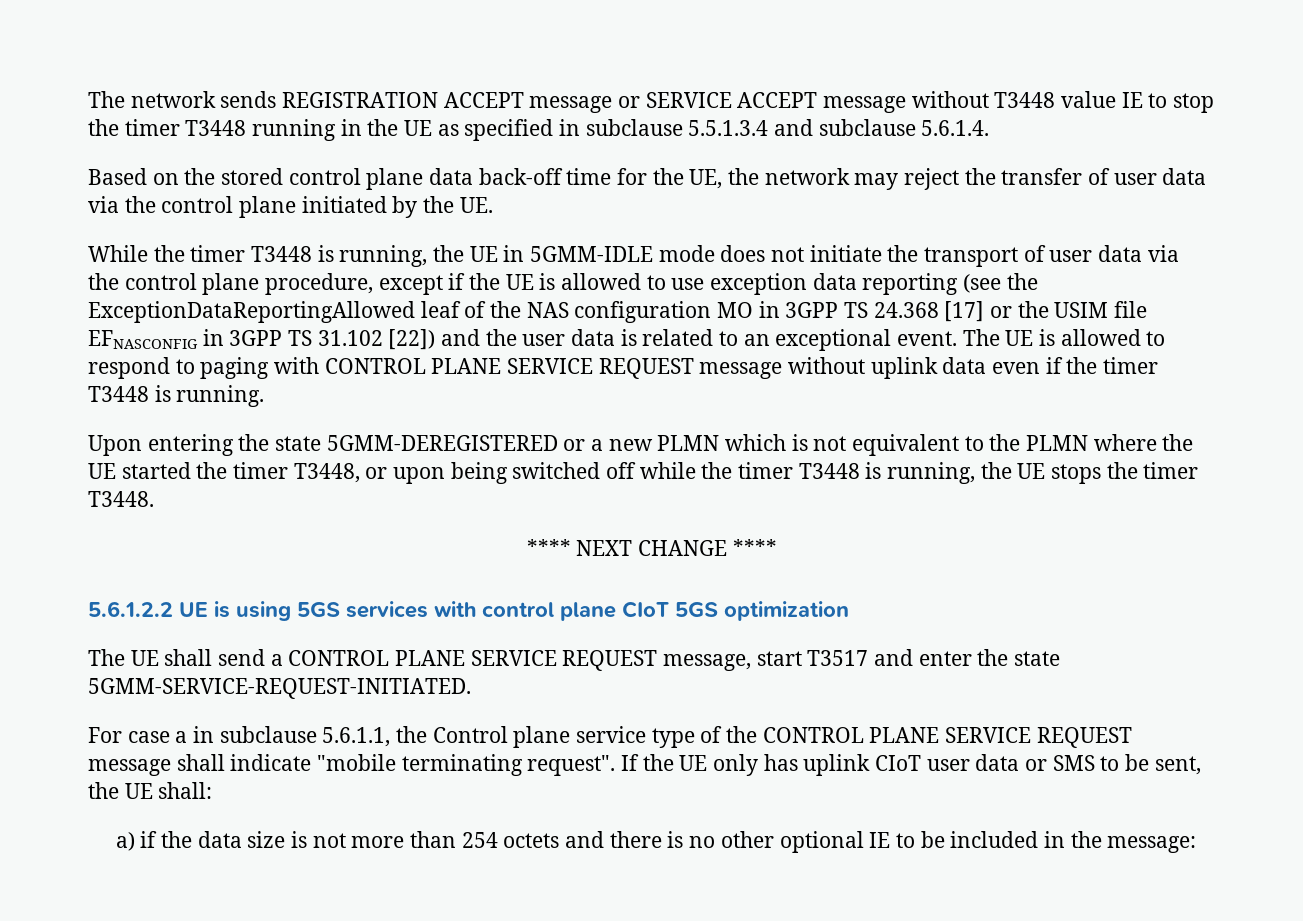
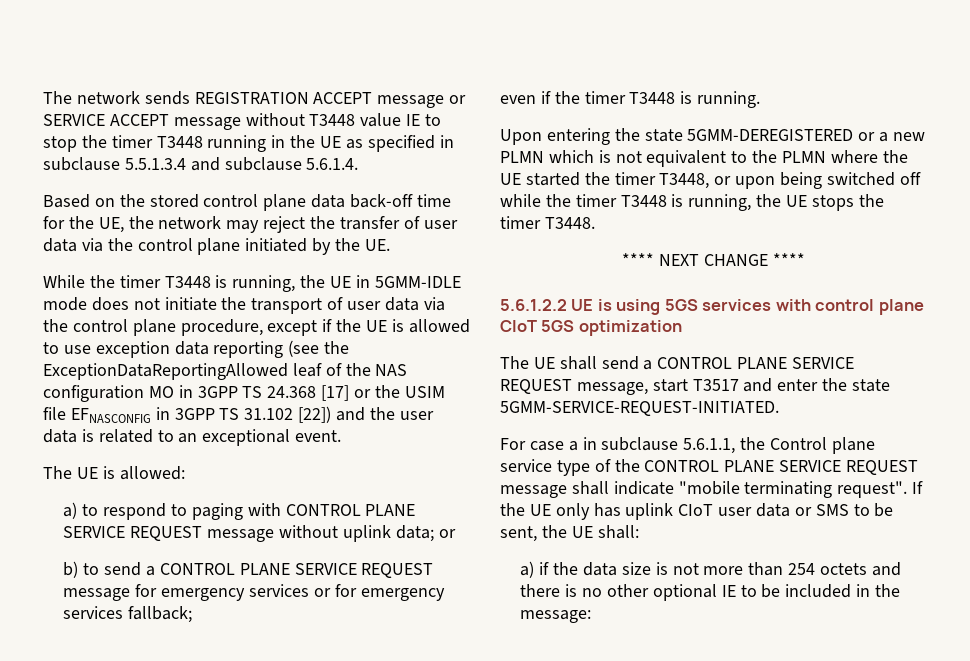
- While the timer T3448 is running, the UE in 5GMM-IDLE mode does not initiate the transport of user data via the control plane procedure, except if the UE is allowed to use exception data reporting (see the ExceptionDataReportingAllowed leaf of the NAS configuration MO in 3GPP TS 24.368 [17] or the USIM file EFNASCONFIG in 3GPP TS 31.102 [22]) and the user data is related to an exceptional event. The UE is allowed to respond to paging with CONTROL PLANE SERVICE REQUEST message without uplink data even if the timer T3448 is running.
+ While the timer T3448 is running, the UE in 5GMM-IDLE mode does not initiate the transport of user data via the control plane procedure, except if the UE is allowed to use exception data reporting (see the ExceptionDataReportingAllowed leaf of the NAS configuration MO in 3GPP TS 24.368 [17] or the USIM file EFNASCONFIG in 3GPP TS 31.102 [22]) and the user data is related to an exceptional event.
+ The UE is allowed:
+ a) to respond to paging with CONTROL PLANE SERVICE REQUEST message without uplink data; or
+ b) to send a CONTROL PLANE SERVICE REQUEST message for emergency services or for emergency services fallback;
+ even if the timer T3448 is running.

